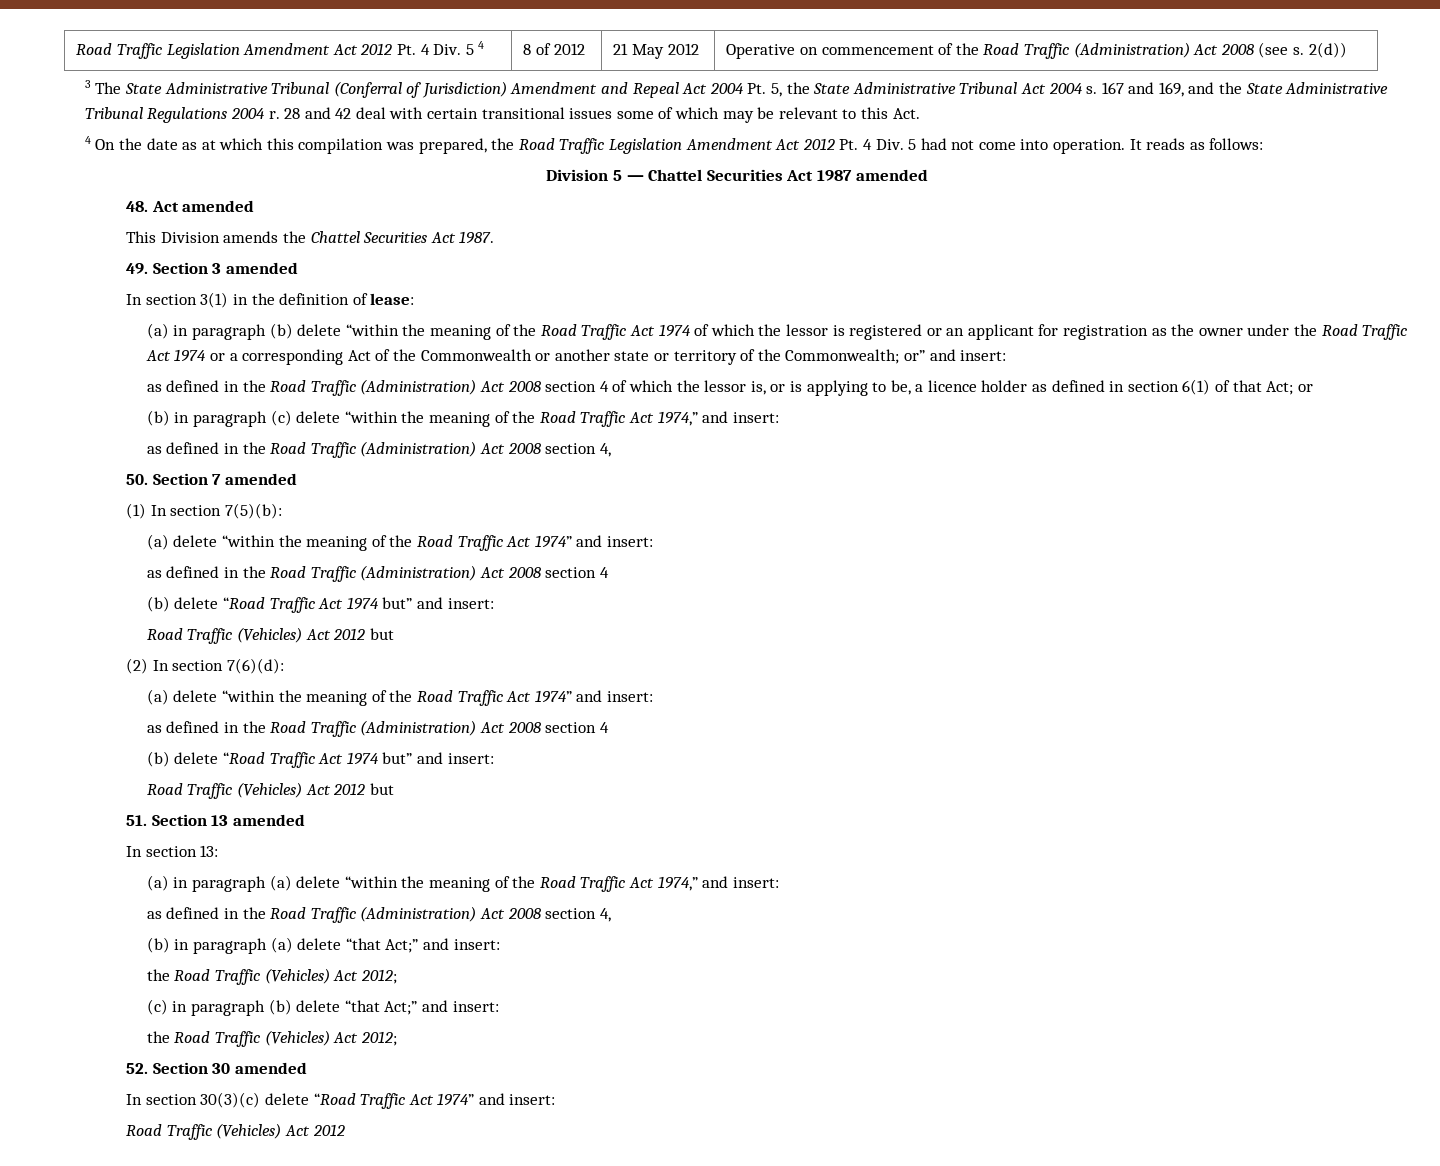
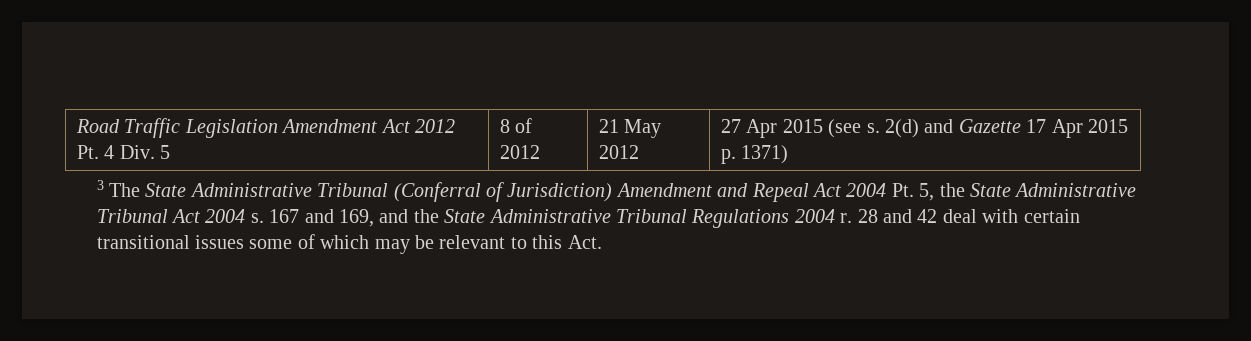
- Road Traffic Legislation Amendment Act 2012 Pt. 4 Div. 5 4 | 8 of 2012 | 21 May 2012 | Operative on commencement of the Road Traffic (Administration) Act 2008 (see s. 2(d))
+ Road Traffic Legislation Amendment Act 2012 Pt. 4 Div. 5 | 8 of 2012 | 21 May 2012 | 27 Apr 2015 (see s. 2(d) and Gazette 17 Apr 2015 p. 1371)
- 4 On the date as at which this compilation was prepared, the Road Traffic Legislation Amendment Act 2012 Pt. 4 Div. 5 had not come into operation. It reads as follows:
- Division 5 — Chattel Securities Act 1987 amended
- 48. Act amended
- This Division amends the Chattel Securities Act 1987.
- 49. Section 3 amended
- In section 3(1) in the definition of lease:
- (a) in paragraph (b) delete “within the meaning of the Road Traffic Act 1974 of which the lessor is registered or an applicant for registration as the owner under the Road Traffic Act 1974 or a corresponding Act of the Commonwealth or another state or territory of the Commonwealth; or” and insert:
- as defined in the Road Traffic (Administration) Act 2008 section 4 of which the lessor is, or is applying to be, a licence holder as defined in section 6(1) of that Act; or
- (b) in paragraph (c) delete “within the meaning of the Road Traffic Act 1974,” and insert:
- as defined in the Road Traffic (Administration) Act 2008 section 4,
- 50. Section 7 amended
- (1) In section 7(5)(b):
- (a) delete “within the meaning of the Road Traffic Act 1974” and insert:
- as defined in the Road Traffic (Administration) Act 2008 section 4
- (b) delete “Road Traffic Act 1974 but” and insert:
- Road Traffic (Vehicles) Act 2012 but
- (2) In section 7(6)(d):
- (a) delete “within the meaning of the Road Traffic Act 1974” and insert:
- as defined in the Road Traffic (Administration) Act 2008 section 4
- (b) delete “Road Traffic Act 1974 but” and insert:
- Road Traffic (Vehicles) Act 2012 but
- 51. Section 13 amended
- In section 13:
- (a) in paragraph (a) delete “within the meaning of the Road Traffic Act 1974,” and insert:
- as defined in the Road Traffic (Administration) Act 2008 section 4,
- (b) in paragraph (a) delete “that Act;” and insert:
- the Road Traffic (Vehicles) Act 2012;
- (c) in paragraph (b) delete “that Act;” and insert:
- the Road Traffic (Vehicles) Act 2012;
- 52. Section 30 amended
- In section 30(3)(c) delete “Road Traffic Act 1974” and insert:
- Road Traffic (Vehicles) Act 2012

